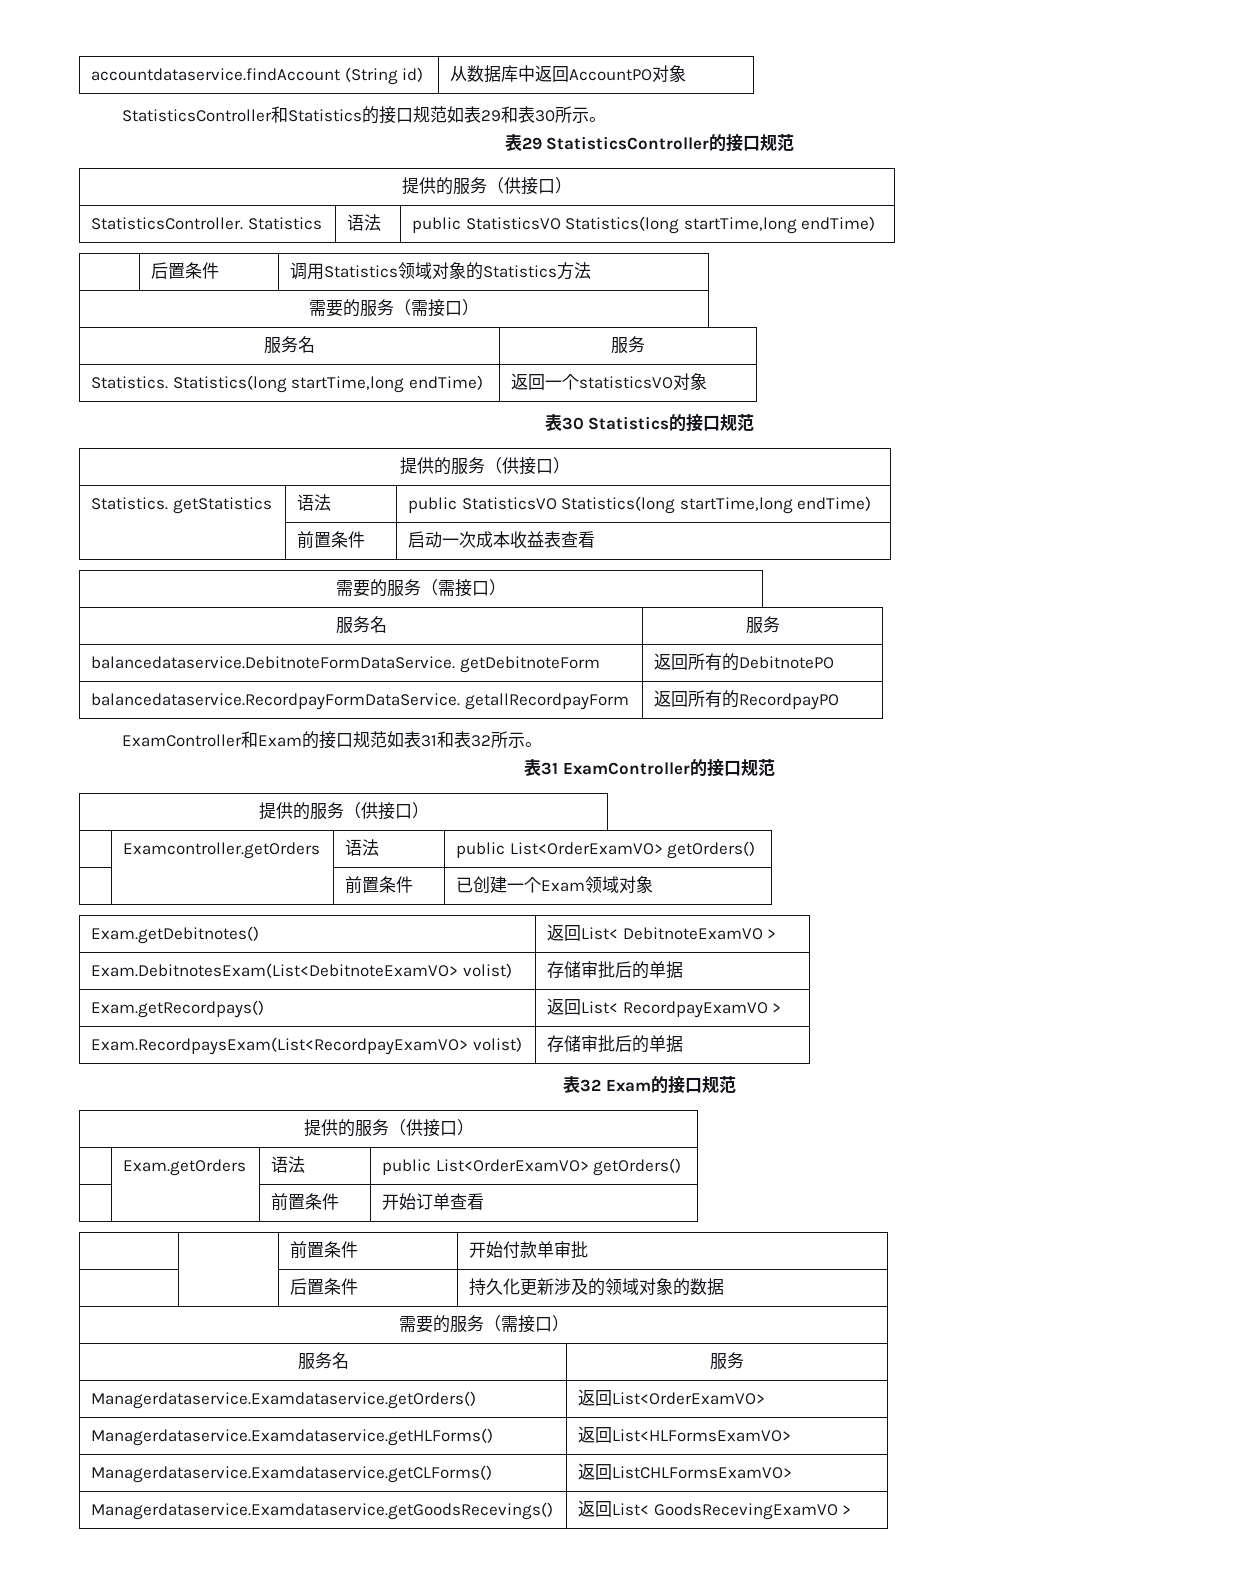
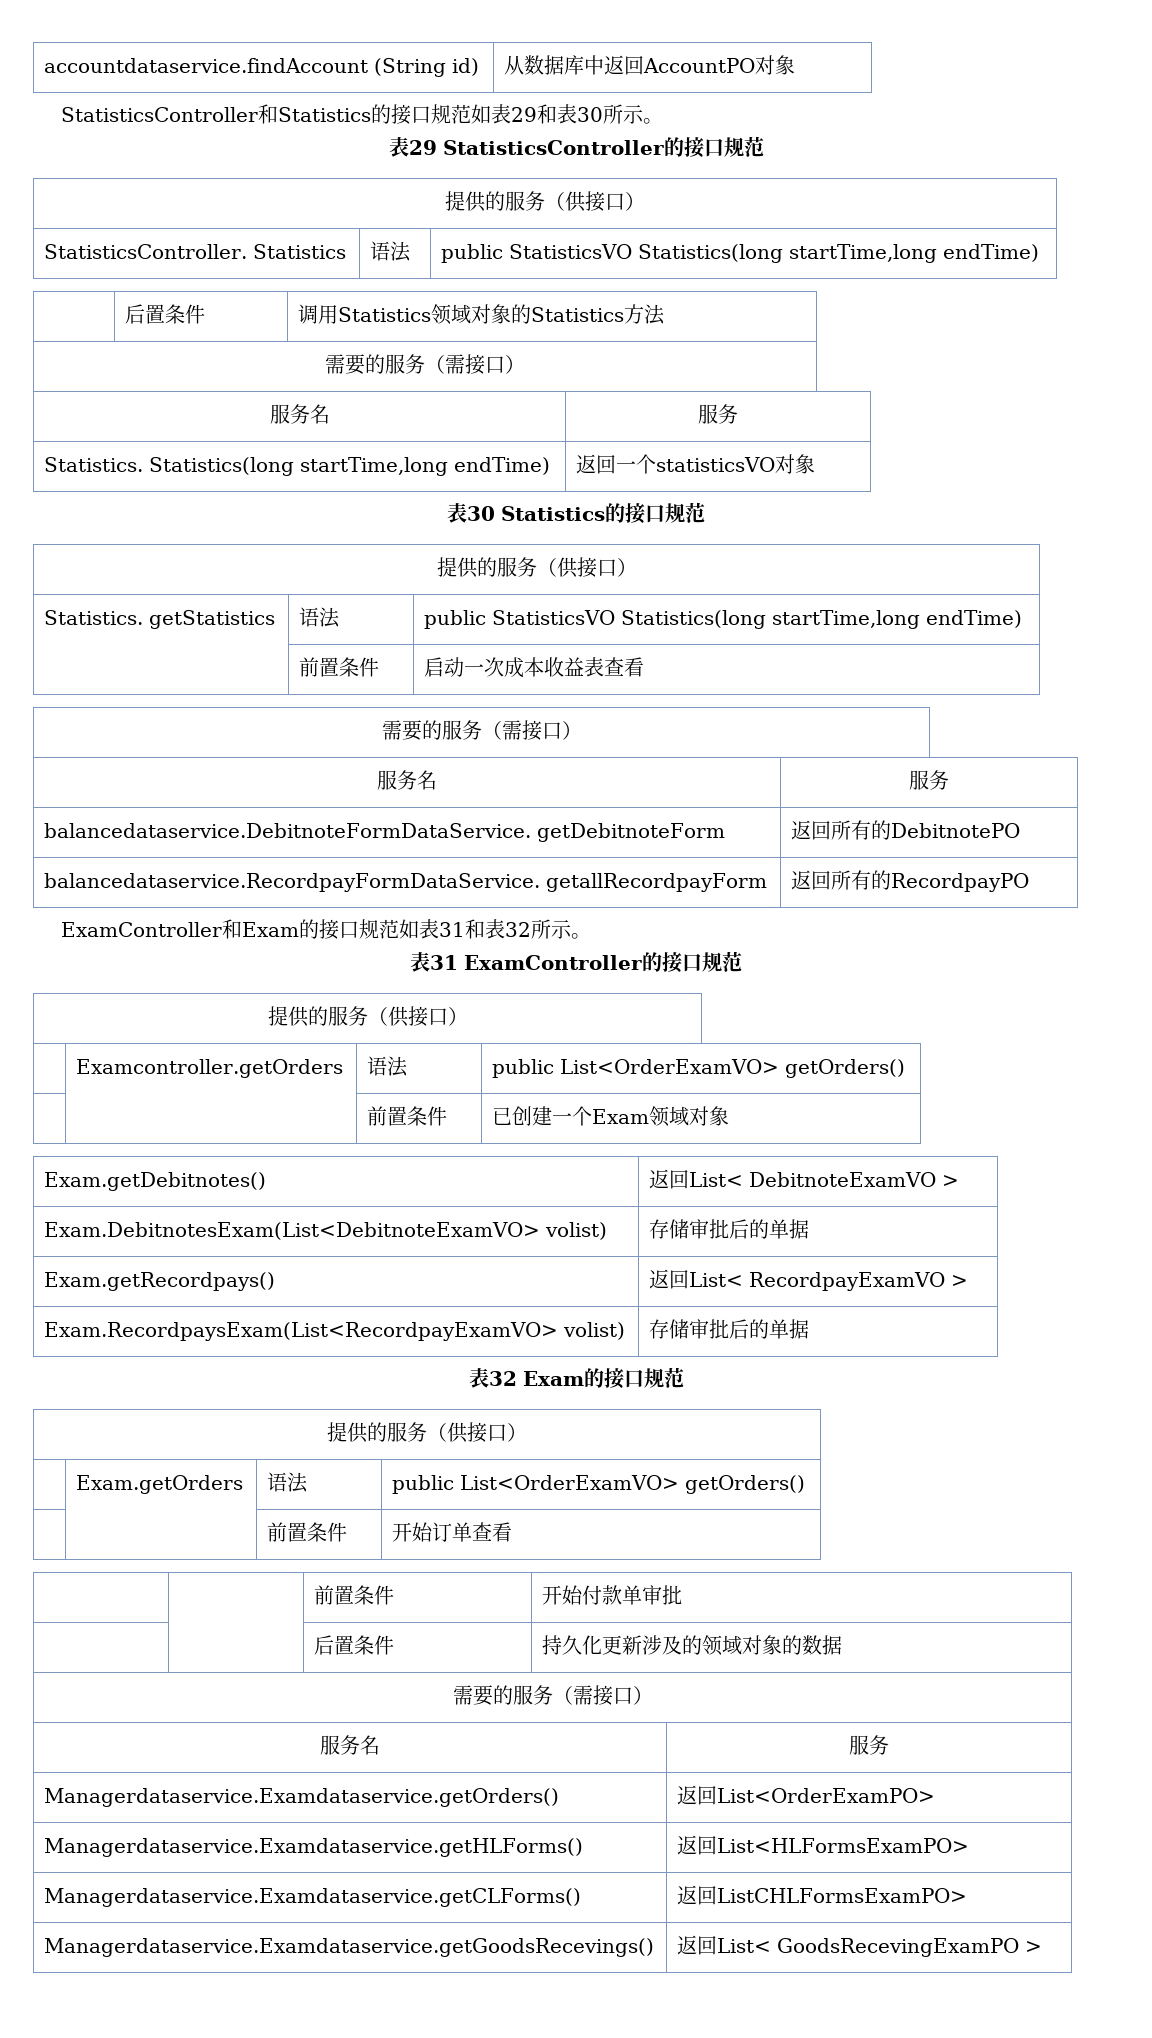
- Managerdataservice.Examdataservice.getOrders() | 返回List<OrderExamVO>
+ Managerdataservice.Examdataservice.getOrders() | 返回List<OrderExamPO>
- Managerdataservice.Examdataservice.getHLForms() | 返回List<HLFormsExamVO>
+ Managerdataservice.Examdataservice.getHLForms() | 返回List<HLFormsExamPO>
- Managerdataservice.Examdataservice.getCLForms() | 返回ListCHLFormsExamVO>
+ Managerdataservice.Examdataservice.getCLForms() | 返回ListCHLFormsExamPO>
- Managerdataservice.Examdataservice.getGoodsRecevings() | 返回List< GoodsRecevingExamVO >
+ Managerdataservice.Examdataservice.getGoodsRecevings() | 返回List< GoodsRecevingExamPO >

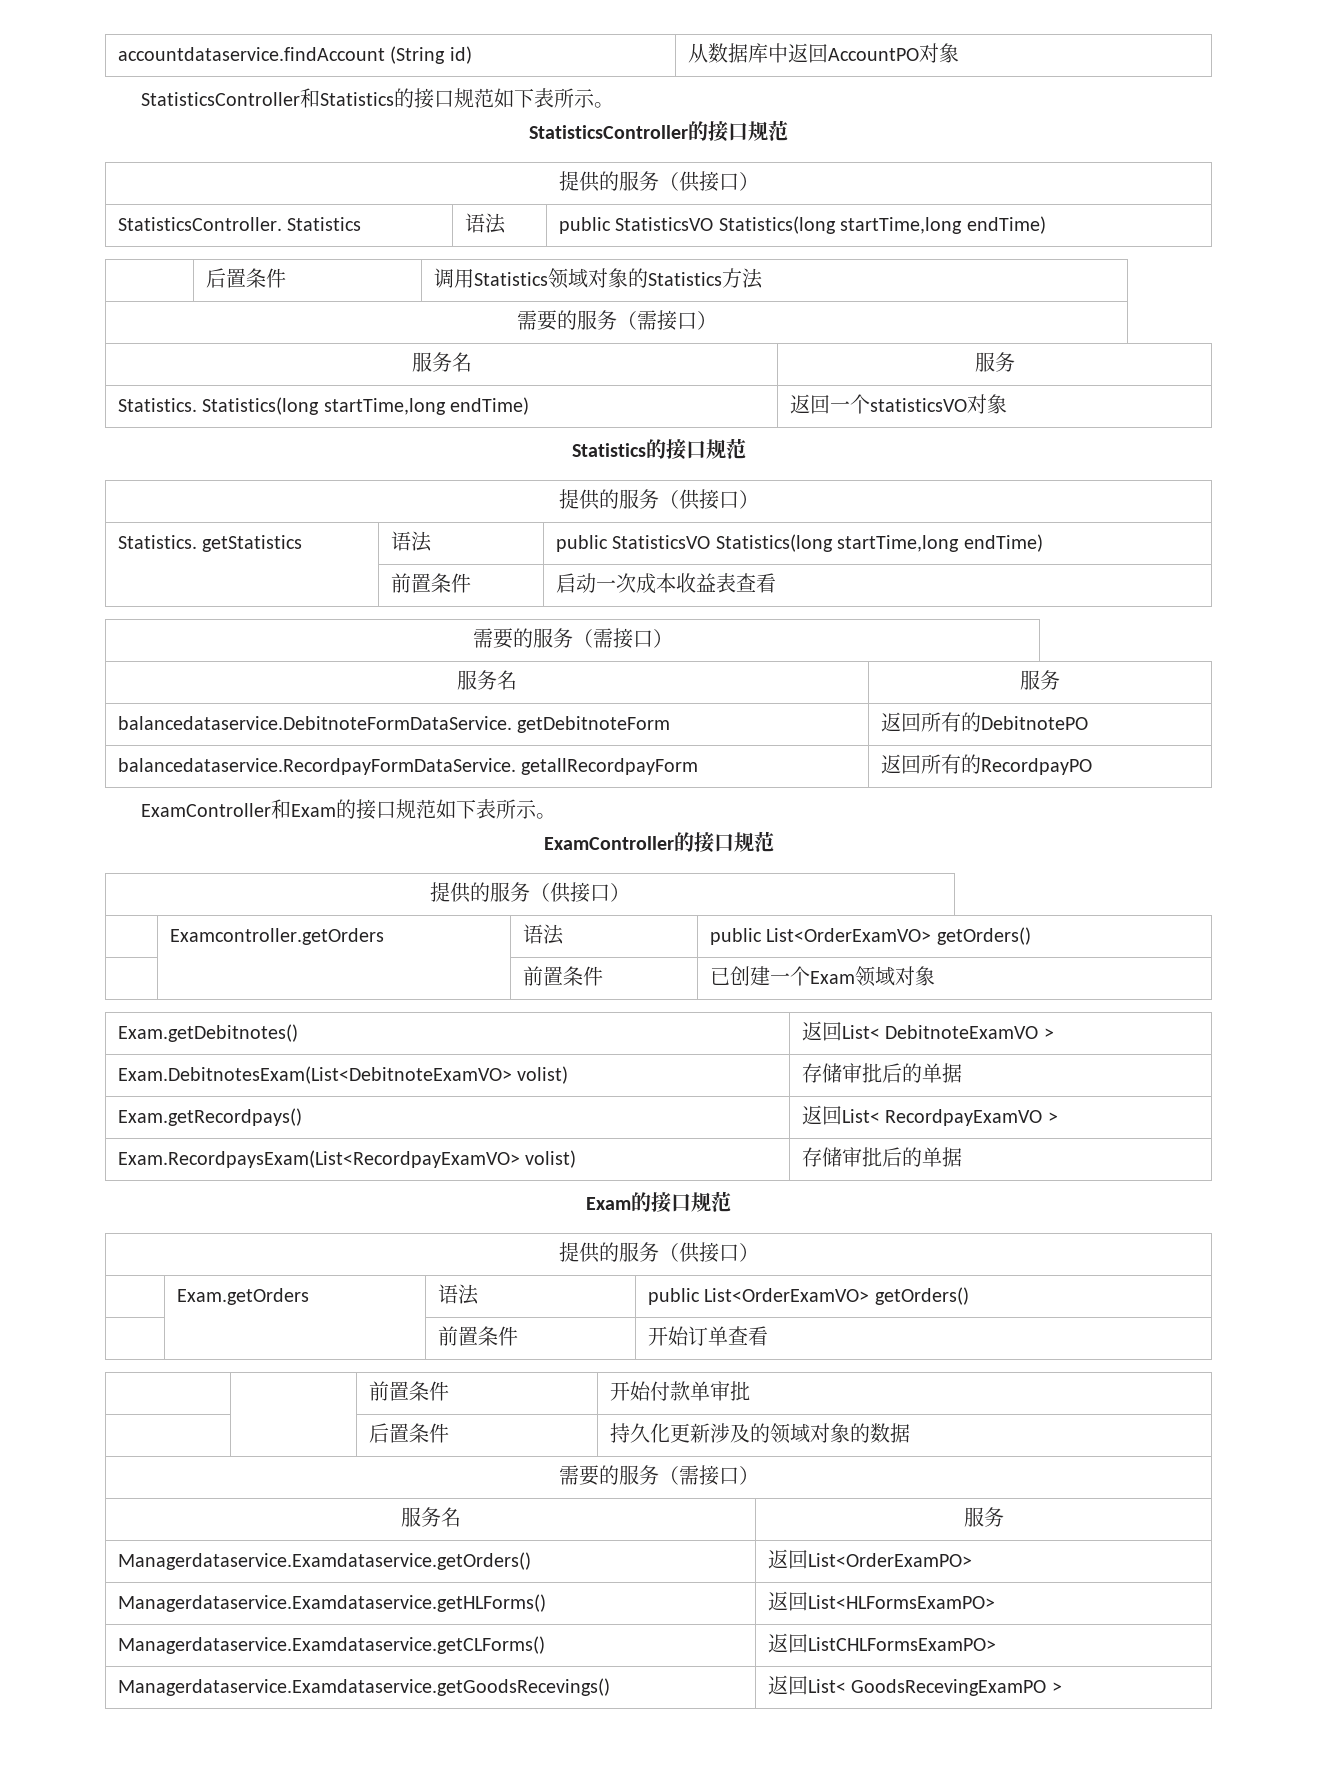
- StatisticsController和Statistics的接口规范如表29和表30所示。
- 表29 StatisticsController的接口规范
+ StatisticsController和Statistics的接口规范如下表所示。
+ StatisticsController的接口规范
  Statistics. Statistics(long startTime,long endTime) | 返回一个statisticsVO对象
- 表30 Statistics的接口规范
+ Statistics的接口规范
- ExamController和Exam的接口规范如表31和表32所示。
- 表31 ExamController的接口规范
+ ExamController和Exam的接口规范如下表所示。
+ ExamController的接口规范
  Exam.RecordpaysExam(List<RecordpayExamVO> volist) | 存储审批后的单据
- 表32 Exam的接口规范
+ Exam的接口规范

